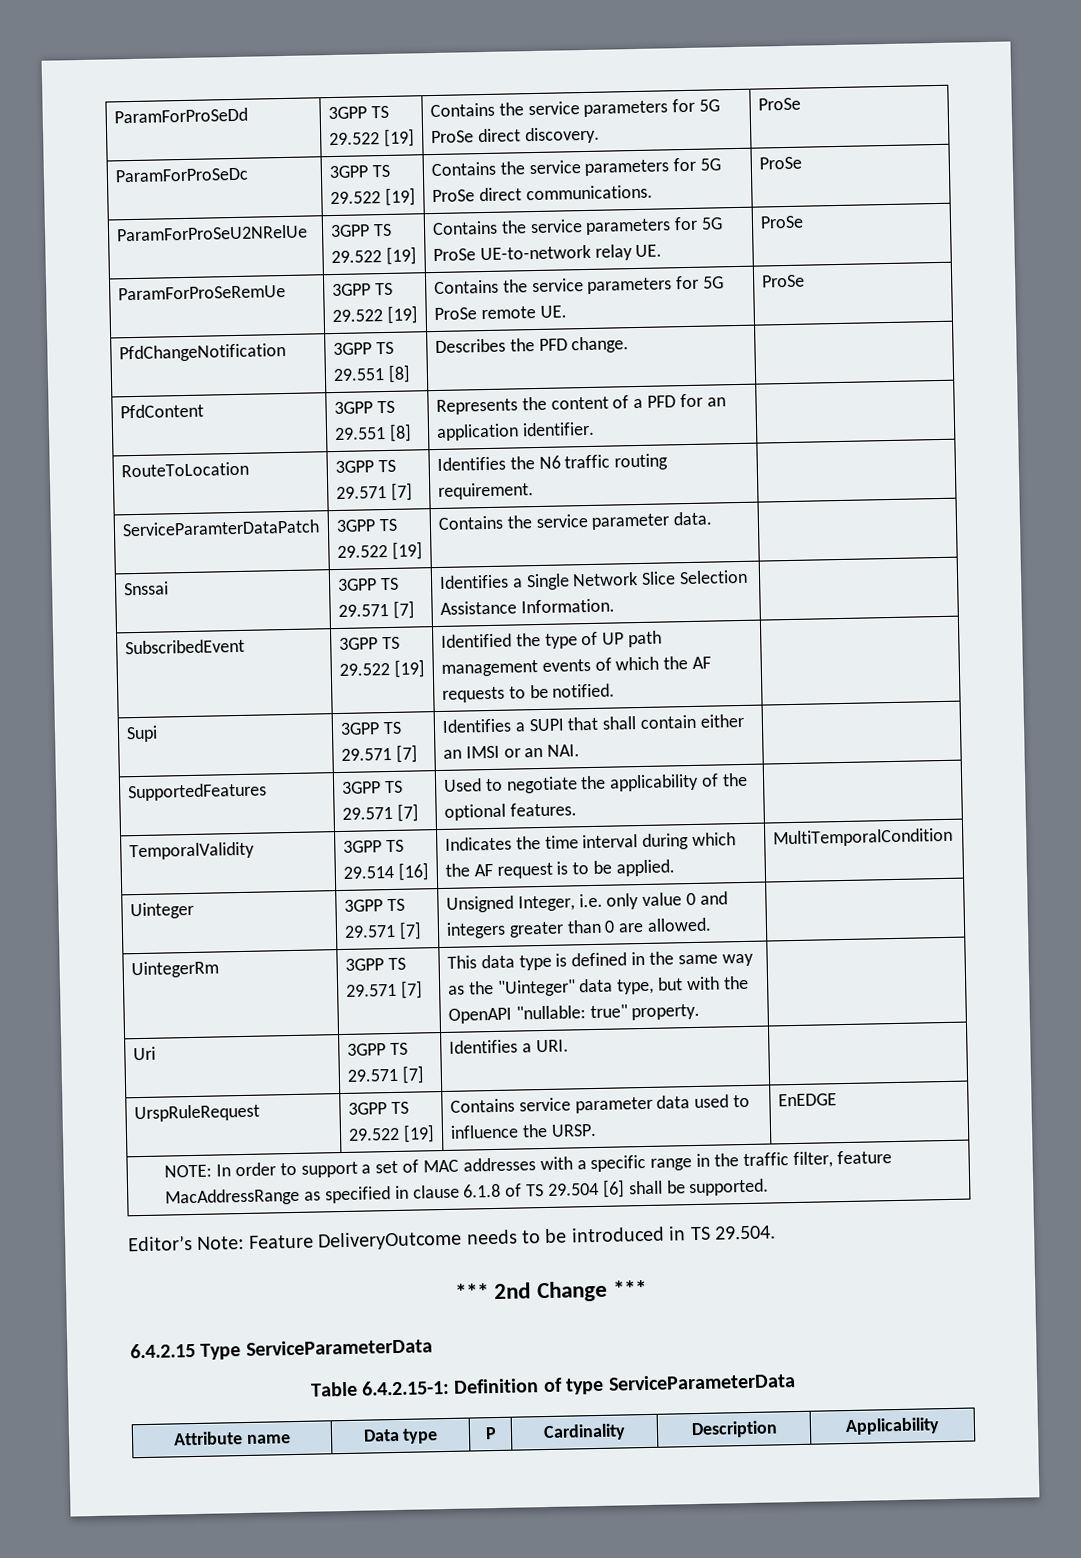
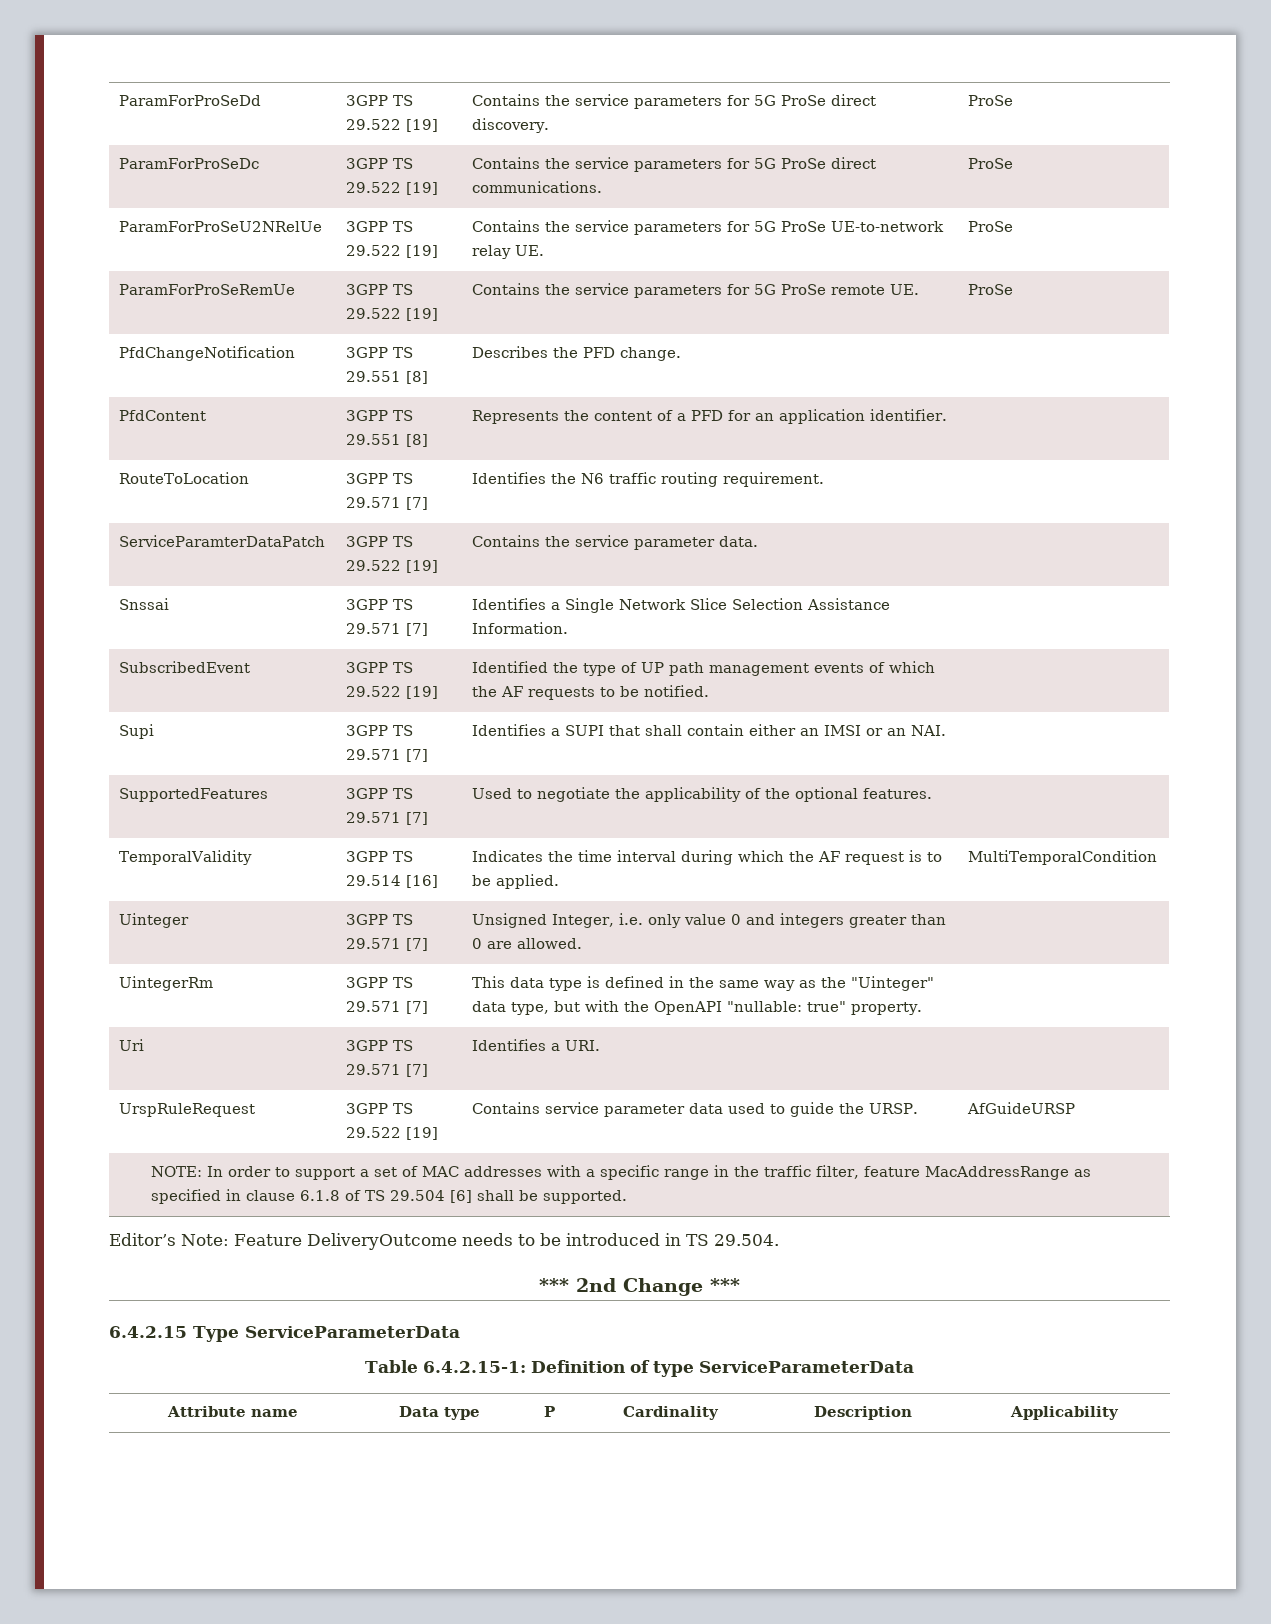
- UrspRuleRequest | 3GPP TS 29.522 [19] | Contains service parameter data used to influence the URSP. | EnEDGE
+ UrspRuleRequest | 3GPP TS 29.522 [19] | Contains service parameter data used to guide the URSP. | AfGuideURSP

